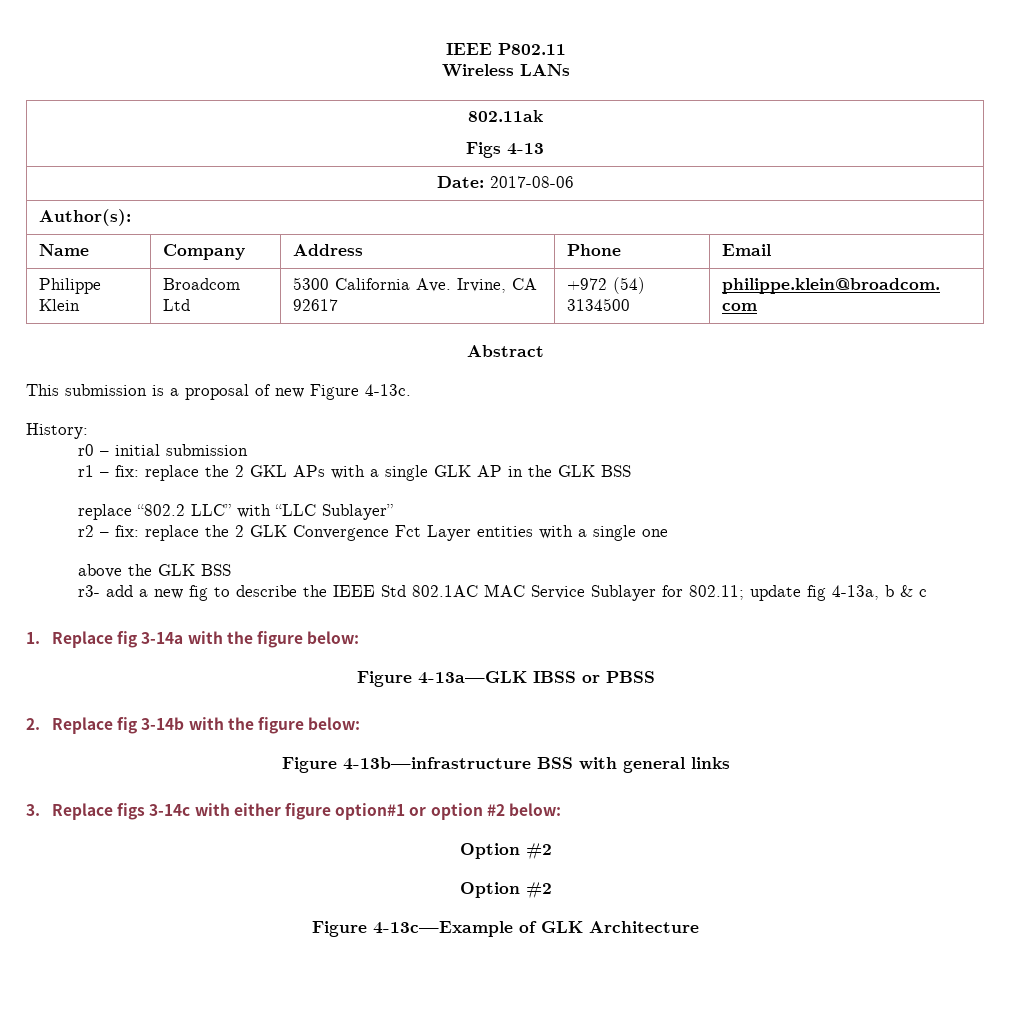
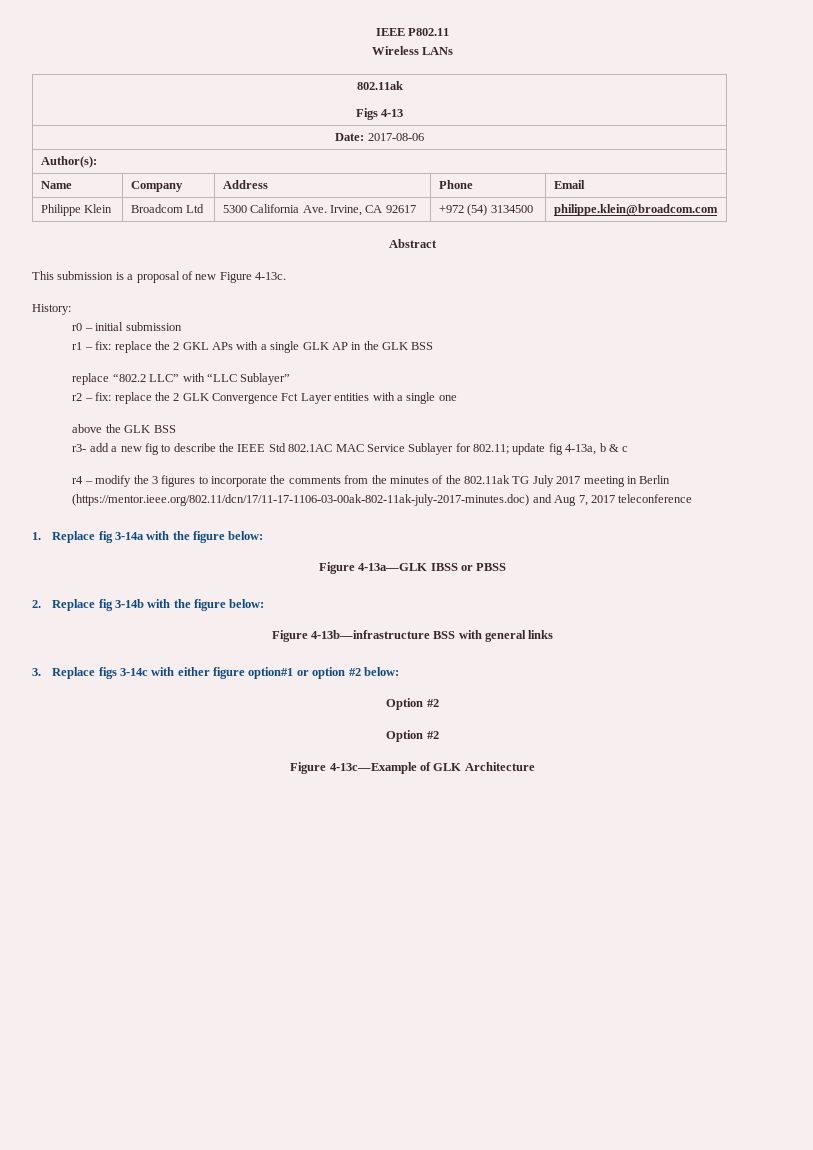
+ r4 – modify the 3 figures to incorporate the comments from the minutes of the 802.11ak TG July 2017 meeting in Berlin (https://mentor.ieee.org/802.11/dcn/17/11-17-1106-03-00ak-802-11ak-july-2017-minutes.doc) and Aug 7, 2017 teleconference

